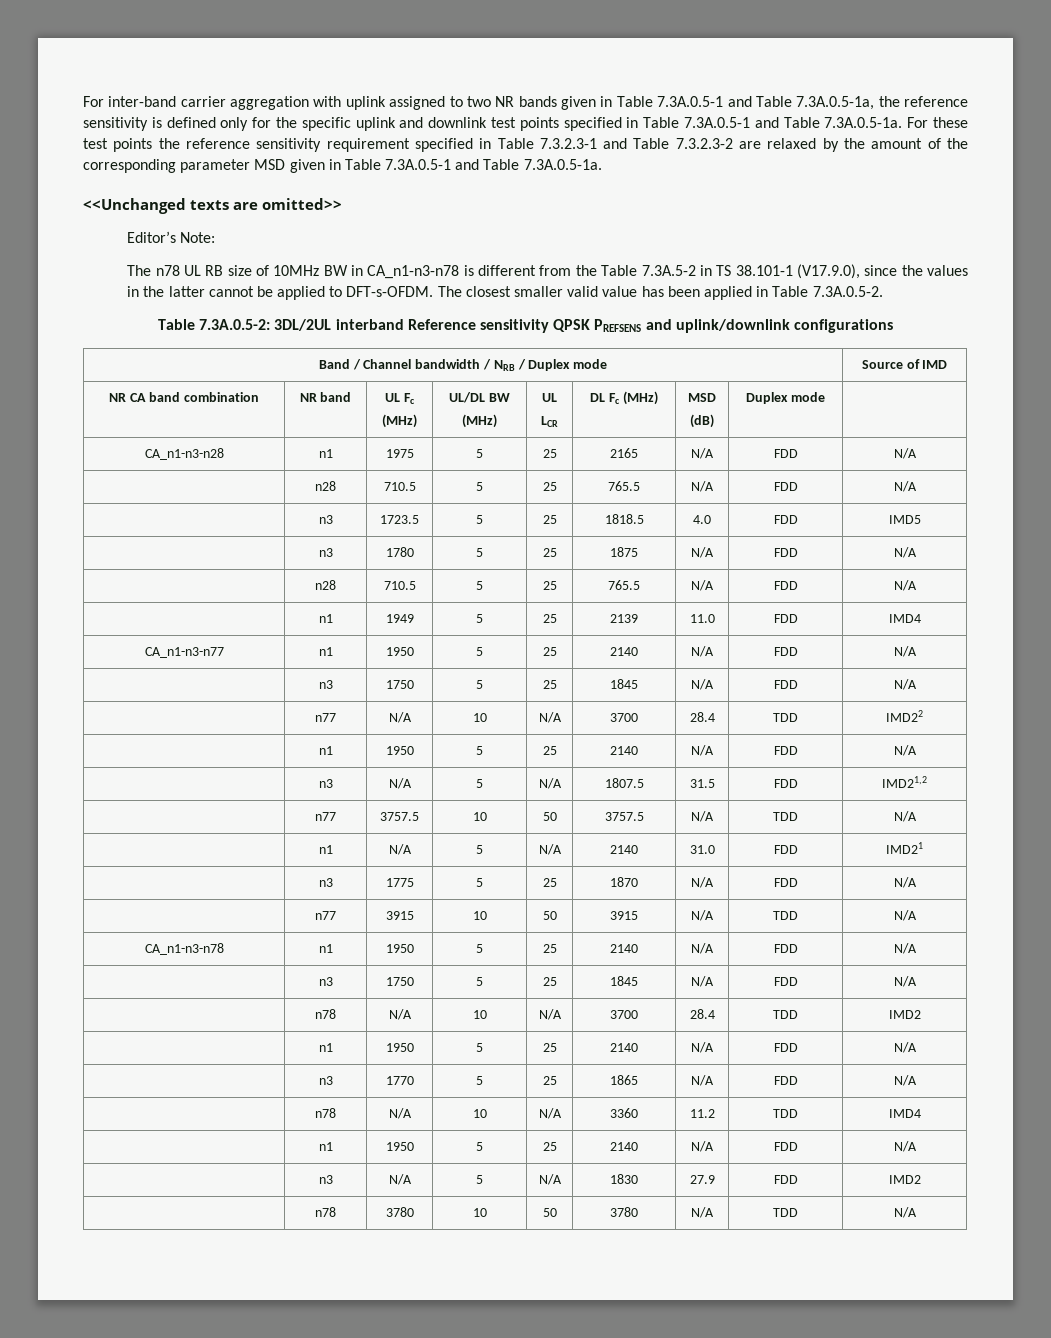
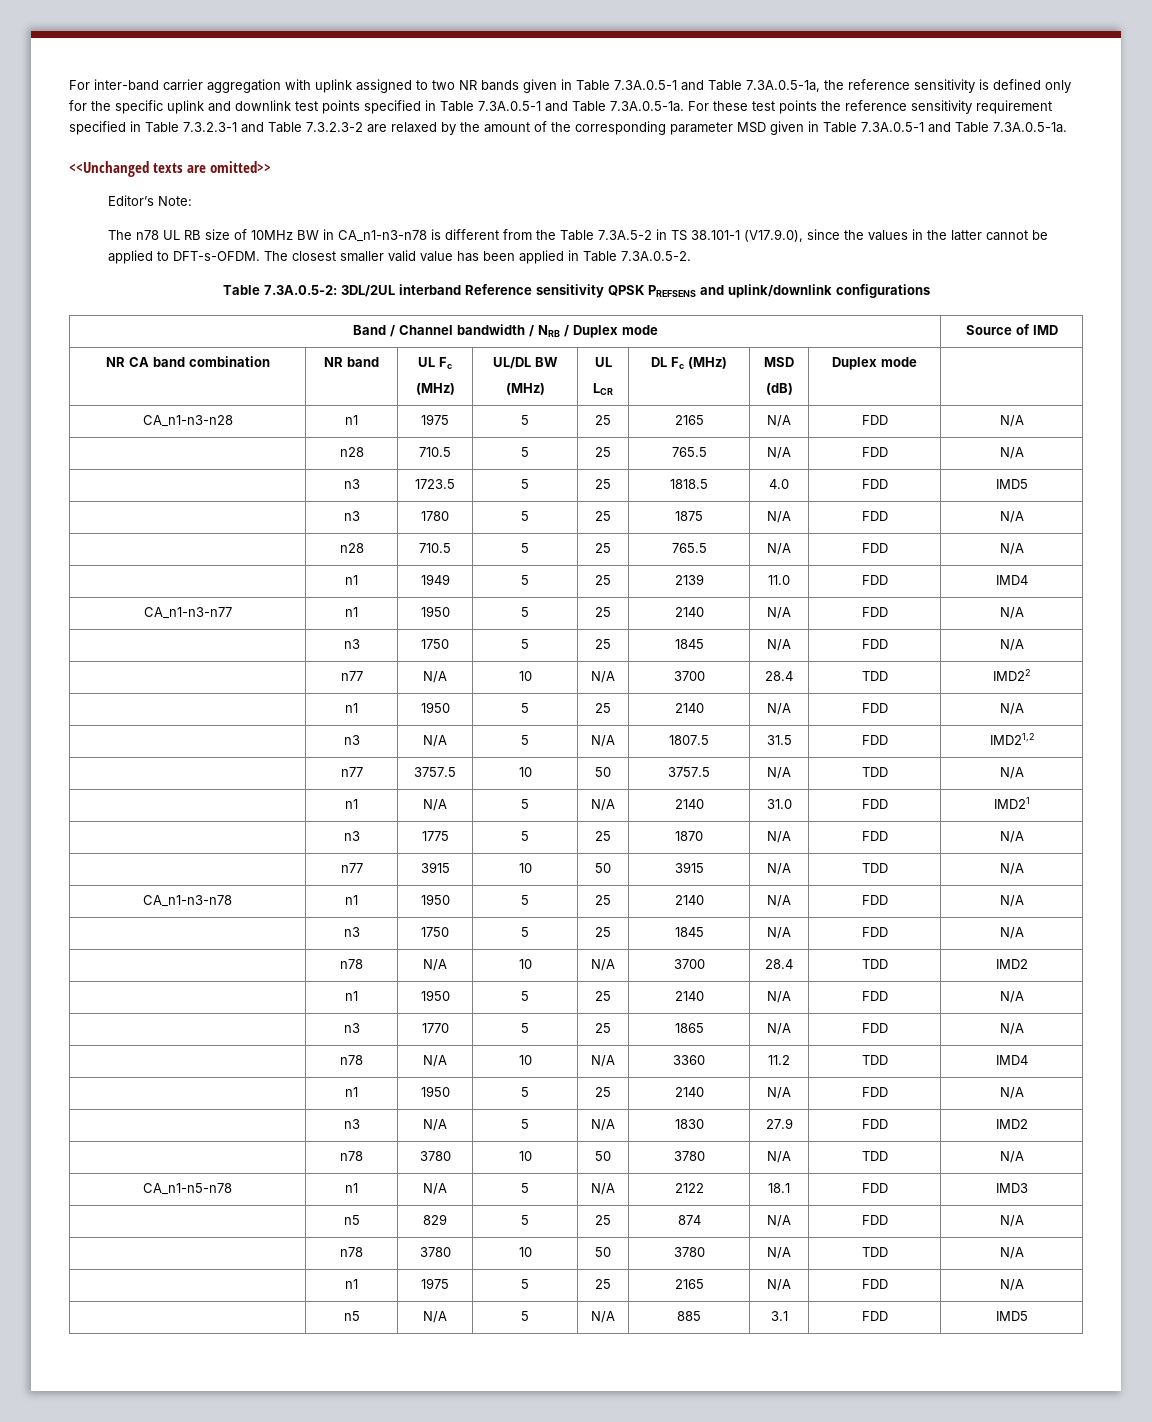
+ CA_n1-n5-n78 | n1 | N/A | 5 | N/A | 2122 | 18.1 | FDD | IMD3
+ | n5 | 829 | 5 | 25 | 874 | N/A | FDD | N/A
+ | n78 | 3780 | 10 | 50 | 3780 | N/A | TDD | N/A
+ | n1 | 1975 | 5 | 25 | 2165 | N/A | FDD | N/A
+ | n5 | N/A | 5 | N/A | 885 | 3.1 | FDD | IMD5

